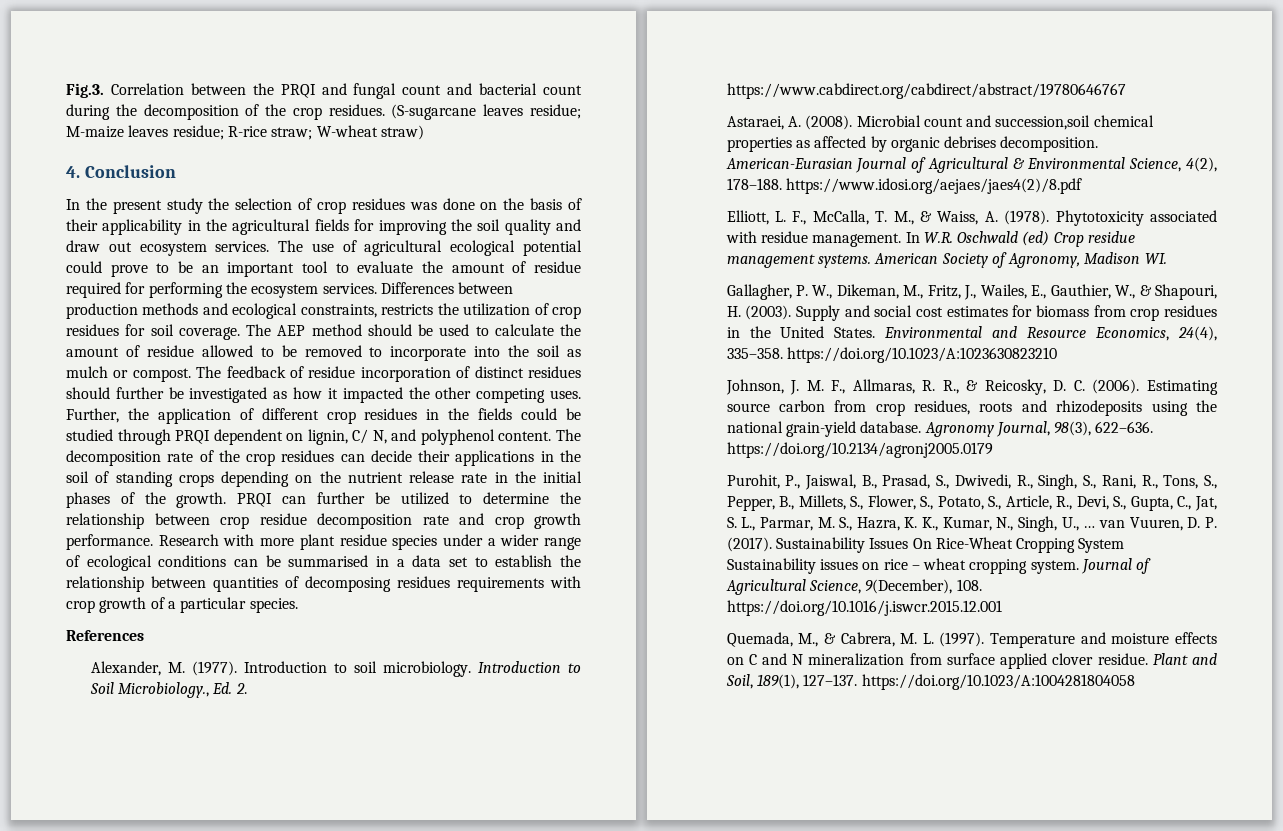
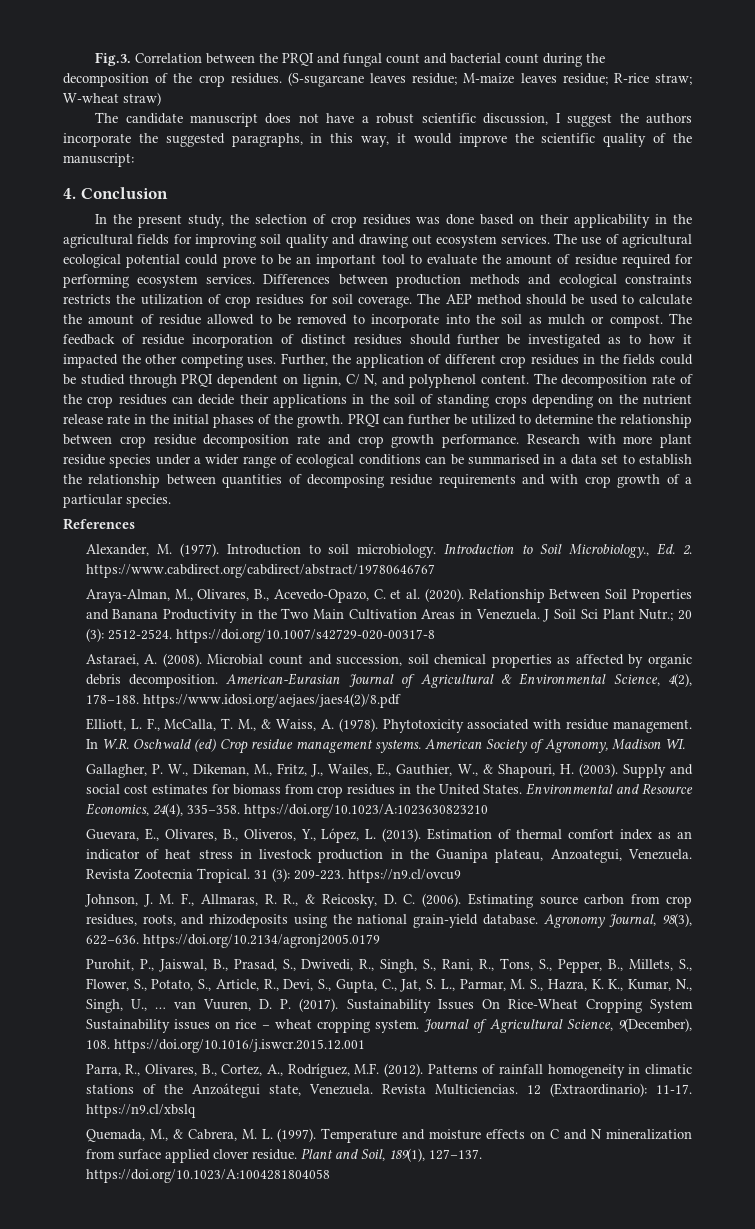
+ The candidate manuscript does not have a robust scientific discussion, I suggest the authors incorporate the suggested paragraphs, in this way, it would improve the scientific quality of the manuscript:
- In the present study the selection of crop residues was done on the basis of their applicability in the agricultural fields for improving the soil quality and draw out ecosystem services.
+ In the present study, the selection of crop residues was done based on their applicability in the agricultural fields for improving soil quality and drawing out ecosystem services.
- The use of agricultural ecological potential could prove to be an important tool to evaluate the amount of residue required for performing the ecosystem services.
+ The use of agricultural ecological potential could prove to be an important tool to evaluate the amount of residue required for performing ecosystem services.
- Differences between production methods and ecological constraints, restricts the utilization of crop residues for soil coverage.
+ Differences between production methods and ecological constraints restricts the utilization of crop residues for soil coverage.
- The feedback of residue incorporation of distinct residues should further be investigated as how it impacted the other competing uses.
+ The feedback of residue incorporation of distinct residues should further be investigated as to how it impacted the other competing uses.
- Research with more plant residue species under a wider range of ecological conditions can be summarised in a data set to establish the relationship between quantities of decomposing residues requirements with crop growth of a particular species.
+ Research with more plant residue species under a wider range of ecological conditions can be summarised in a data set to establish the relationship between quantities of decomposing residue requirements and with crop growth of a particular species.
+ Araya-Alman, M., Olivares, B., Acevedo-Opazo, C. et al. (2020). Relationship Between Soil Properties and Banana Productivity in the Two Main Cultivation Areas in Venezuela. J Soil Sci Plant Nutr.; 20 (3): 2512-2524. https://doi.org/10.1007/s42729-020-00317-8
- Microbial count and succession,soil chemical properties as affected by organic debrises decomposition.
+ Microbial count and succession, soil chemical properties as affected by organic debris decomposition.
+ Guevara, E., Olivares, B., Oliveros, Y., López, L. (2013). Estimation of thermal comfort index as an indicator of heat stress in livestock production in the Guanipa plateau, Anzoategui, Venezuela. Revista Zootecnia Tropical. 31 (3): 209-223. https://n9.cl/ovcu9
- Estimating source carbon from crop residues, roots and rhizodeposits using the national grain-yield database.
+ Estimating source carbon from crop residues, roots, and rhizodeposits using the national grain-yield database.
+ Parra, R., Olivares, B., Cortez, A., Rodríguez, M.F. (2012). Patterns of rainfall homogeneity in climatic stations of the Anzoátegui state, Venezuela. Revista Multiciencias. 12 (Extraordinario): 11-17. https://n9.cl/xbslq

